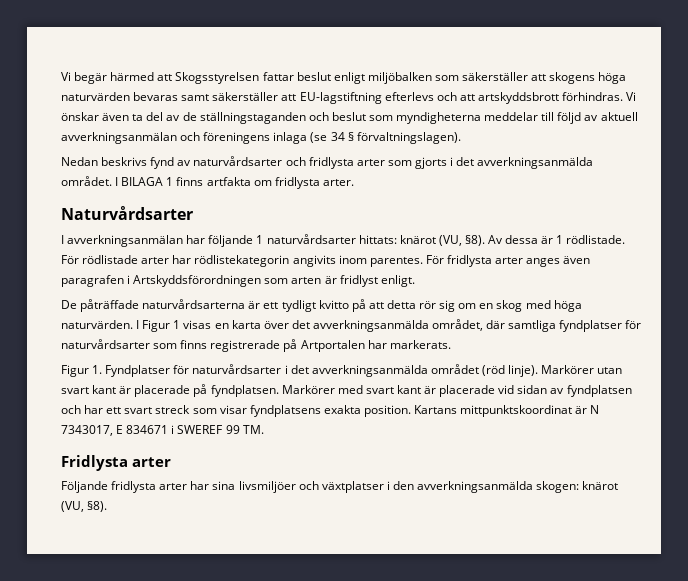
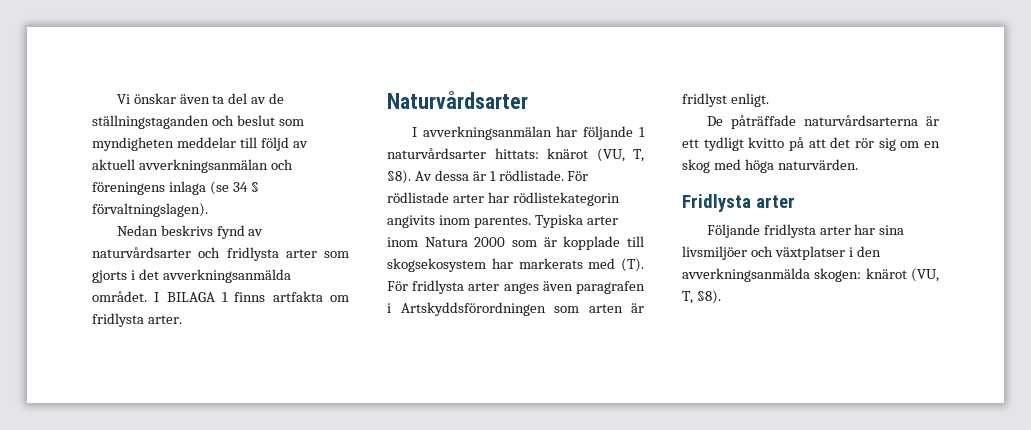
- Vi begär härmed att Skogsstyrelsen fattar beslut enligt miljöbalken som säkerställer att skogens höga naturvärden bevaras samt säkerställer att EU-lagstiftning efterlevs och att artskyddsbrott förhindras. Vi önskar även ta del av de ställningstaganden och beslut som myndigheterna meddelar till följd av aktuell avverkningsanmälan och föreningens inlaga (se 34 § förvaltningslagen).
+ Vi önskar även ta del av de ställningstaganden och beslut som myndigheten meddelar till följd av aktuell avverkningsanmälan och föreningens inlaga (se 34 § förvaltningslagen).
- I avverkningsanmälan har följande 1 naturvårdsarter hittats: knärot (VU, §8).
+ I avverkningsanmälan har följande 1 naturvårdsarter hittats: knärot (VU, T, §8).
- För fridlysta arter anges även paragrafen i Artskyddsförordningen som arten är fridlyst enligt.
+ Typiska arter inom Natura 2000 som är kopplade till skogsekosystem har markerats med (T). För fridlysta arter anges även paragrafen i Artskyddsförordningen som arten är fridlyst enligt.
- De påträffade naturvårdsarterna är ett tydligt kvitto på att detta rör sig om en skog med höga naturvärden. I Figur 1 visas en karta över det avverkningsanmälda området, där samtliga fyndplatser för naturvårdsarter som finns registrerade på Artportalen har markerats.
- Figur 1. Fyndplatser för naturvårdsarter i det avverkningsanmälda området (röd linje). Markörer utan svart kant är placerade på fyndplatsen. Markörer med svart kant är placerade vid sidan av fyndplatsen och har ett svart streck som visar fyndplatsens exakta position. Kartans mittpunktskoordinat är N 7343017, E 834671 i SWEREF 99 TM.
+ De påträffade naturvårdsarterna är ett tydligt kvitto på att det rör sig om en skog med höga naturvärden.
- Följande fridlysta arter har sina livsmiljöer och växtplatser i den avverkningsanmälda skogen: knärot (VU, §8).
+ Följande fridlysta arter har sina livsmiljöer och växtplatser i den avverkningsanmälda skogen: knärot (VU, T, §8).

